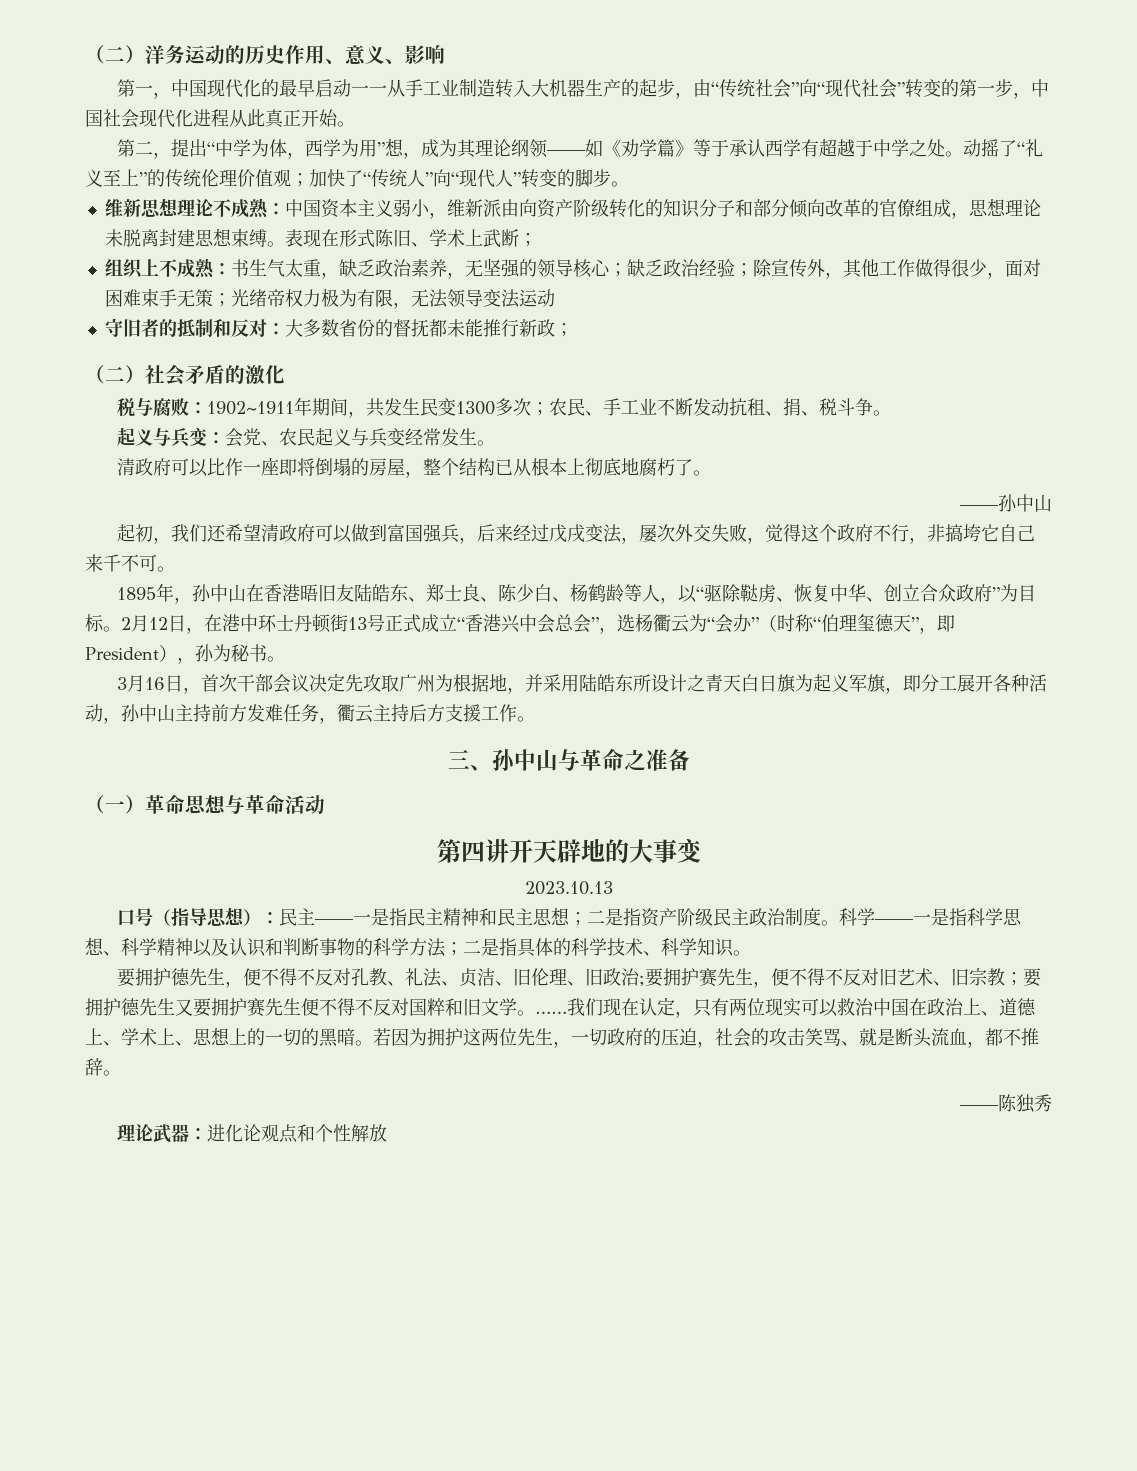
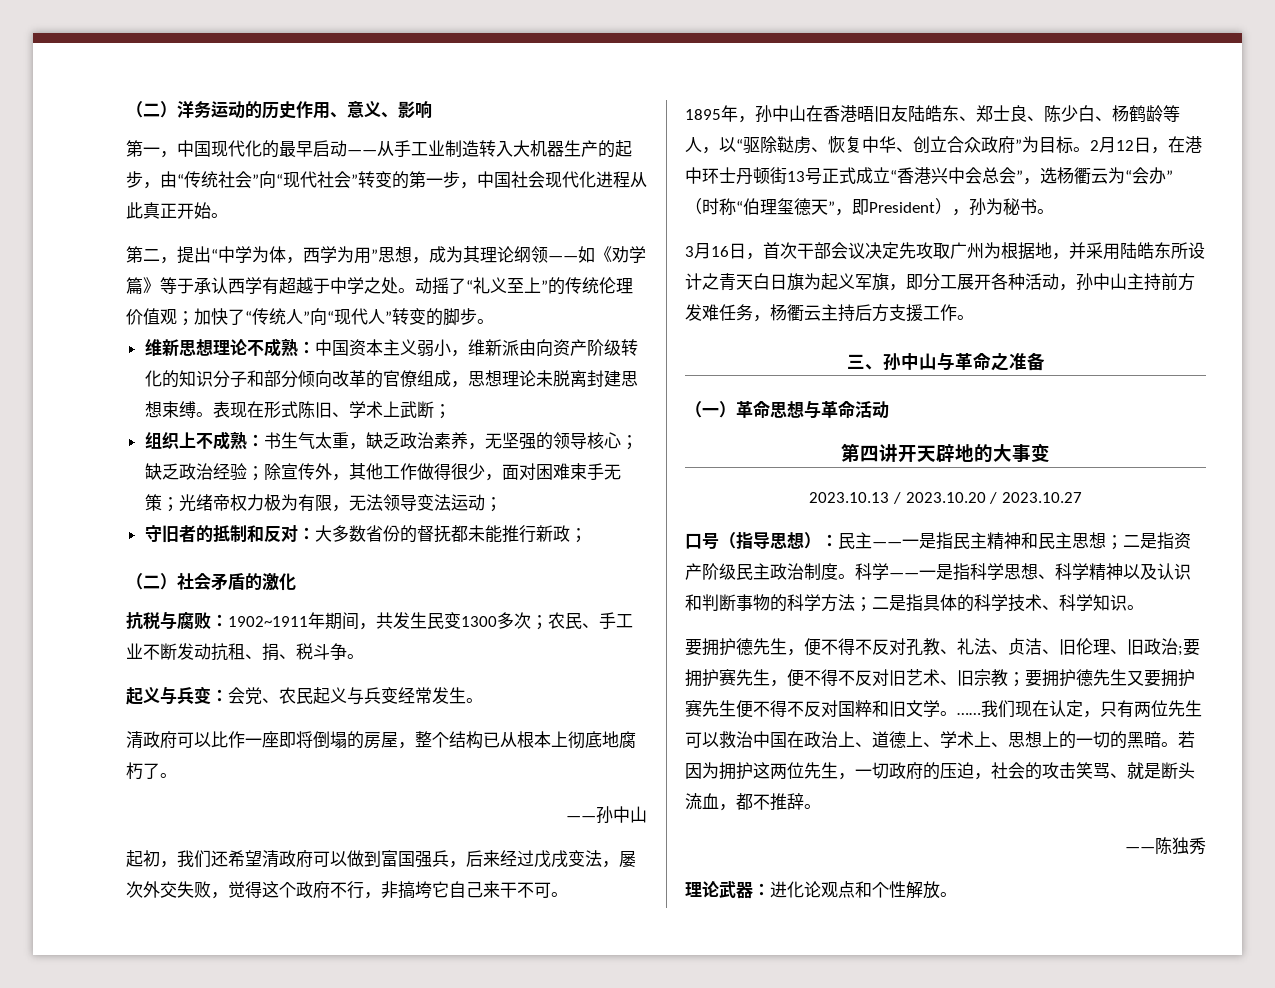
- 第一，中国现代化的最早启动一一从手工业制造转入大机器生产的起步，由“传统社会”向“现代社会”转变的第一步，中国社会现代化进程从此真正开始。
+ 第一，中国现代化的最早启动——从手工业制造转入大机器生产的起步，由“传统社会”向“现代社会”转变的第一步，中国社会现代化进程从此真正开始。
- 第二，提出“中学为体，西学为用”想，成为其理论纲领——如《劝学篇》等于承认西学有超越于中学之处。
+ 第二，提出“中学为体，西学为用”思想，成为其理论纲领——如《劝学篇》等于承认西学有超越于中学之处。
- 组织上不成熟：书生气太重，缺乏政治素养，无坚强的领导核心；缺乏政治经验；除宣传外，其他工作做得很少，面对困难束手无策；光绪帝权力极为有限，无法领导变法运动
+ 组织上不成熟：书生气太重，缺乏政治素养，无坚强的领导核心；缺乏政治经验；除宣传外，其他工作做得很少，面对困难束手无策；光绪帝权力极为有限，无法领导变法运动；
- 税与腐败：1902~1911年期间，共发生民变1300多次；农民、手工业不断发动抗租、捐、税斗争。
+ 抗税与腐败：1902~1911年期间，共发生民变1300多次；农民、手工业不断发动抗租、捐、税斗争。
- 起初，我们还希望清政府可以做到富国强兵，后来经过戊戌变法，屡次外交失败，觉得这个政府不行，非搞垮它自己来千不可。
+ 起初，我们还希望清政府可以做到富国强兵，后来经过戊戌变法，屡次外交失败，觉得这个政府不行，非搞垮它自己来干不可。
- 3月16日，首次干部会议决定先攻取广州为根据地，并采用陆皓东所设计之青天白日旗为起义军旗，即分工展开各种活动，孙中山主持前方发难任务，衢云主持后方支援工作。
+ 3月16日，首次干部会议决定先攻取广州为根据地，并采用陆皓东所设计之青天白日旗为起义军旗，即分工展开各种活动，孙中山主持前方发难任务，杨衢云主持后方支援工作。
- 2023.10.13
+ 2023.10.13 / 2023.10.20 / 2023.10.27
- 我们现在认定，只有两位现实可以救治中国在政治上、道德上、学术上、思想上的一切的黑暗。
+ 我们现在认定，只有两位先生可以救治中国在政治上、道德上、学术上、思想上的一切的黑暗。
- 理论武器：进化论观点和个性解放
+ 理论武器：进化论观点和个性解放。

